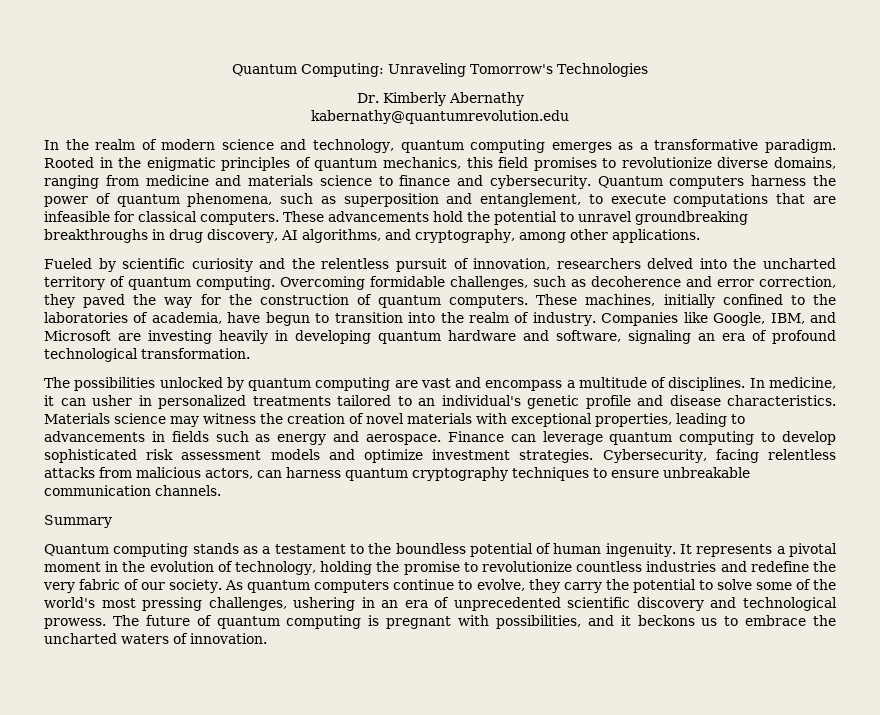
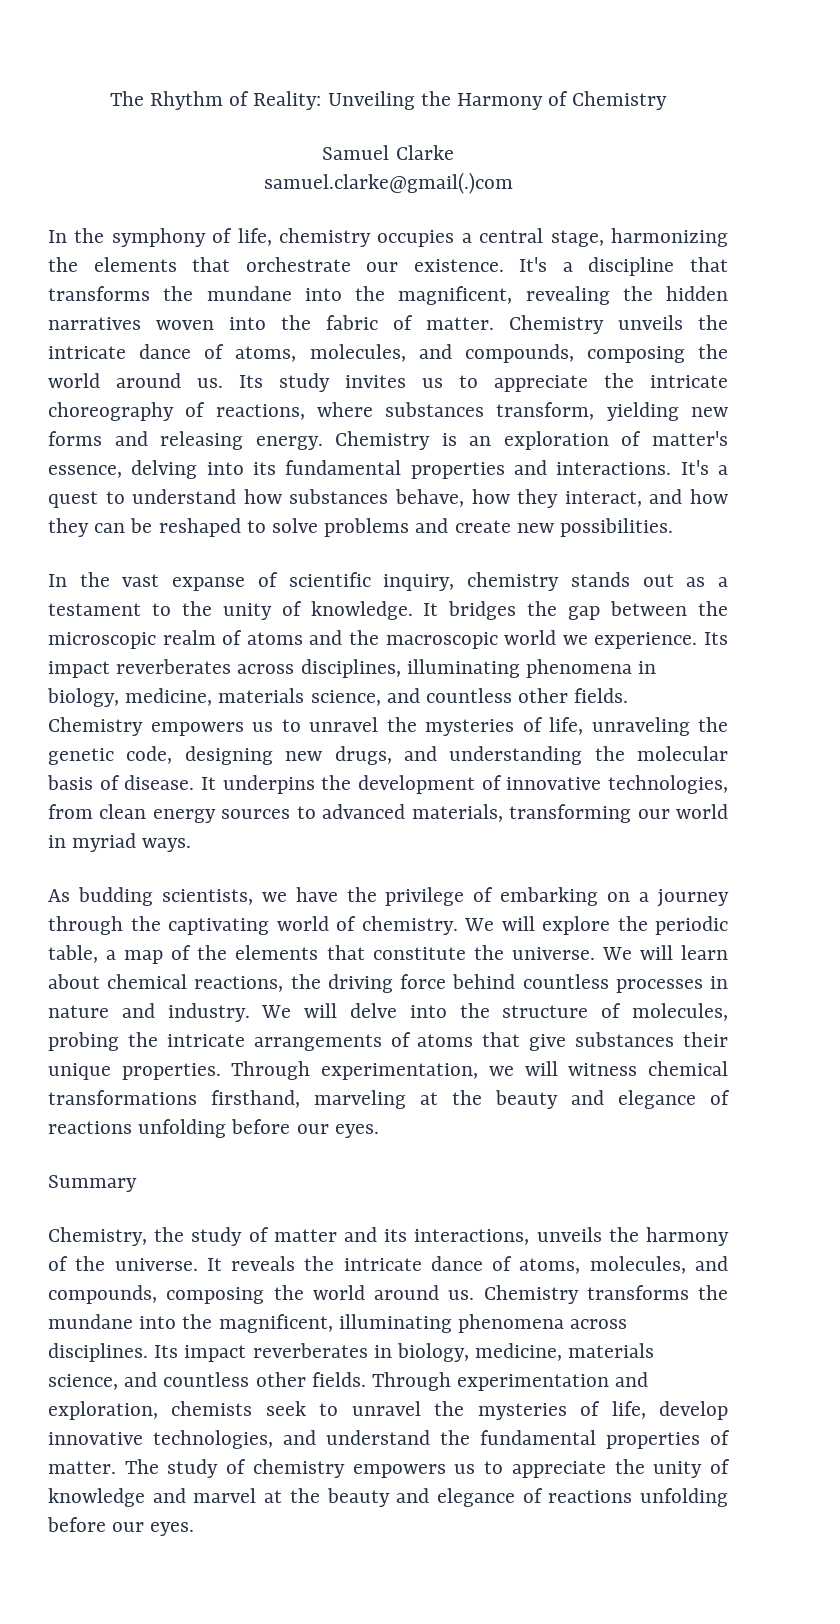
- Quantum Computing: Unraveling Tomorrow's Technologies
- Dr. Kimberly Abernathy
- kabernathy@quantumrevolution.edu
- In the realm of modern science and technology, quantum computing emerges as a transformative paradigm. Rooted in the enigmatic principles of quantum mechanics, this field promises to revolutionize diverse domains, ranging from medicine and materials science to finance and cybersecurity. Quantum computers harness the power of quantum phenomena, such as superposition and entanglement, to execute computations that are infeasible for classical computers. These advancements hold the potential to unravel groundbreaking breakthroughs in drug discovery, AI algorithms, and cryptography, among other applications.
- Fueled by scientific curiosity and the relentless pursuit of innovation, researchers delved into the uncharted territory of quantum computing. Overcoming formidable challenges, such as decoherence and error correction, they paved the way for the construction of quantum computers. These machines, initially confined to the laboratories of academia, have begun to transition into the realm of industry. Companies like Google, IBM, and Microsoft are investing heavily in developing quantum hardware and software, signaling an era of profound technological transformation.
- The possibilities unlocked by quantum computing are vast and encompass a multitude of disciplines. In medicine, it can usher in personalized treatments tailored to an individual's genetic profile and disease characteristics. Materials science may witness the creation of novel materials with exceptional properties, leading to advancements in fields such as energy and aerospace. Finance can leverage quantum computing to develop sophisticated risk assessment models and optimize investment strategies. Cybersecurity, facing relentless attacks from malicious actors, can harness quantum cryptography techniques to ensure unbreakable communication channels.
+ The Rhythm of Reality: Unveiling the Harmony of Chemistry
+ Samuel Clarke
+ samuel.clarke@gmail(.)com
+ In the symphony of life, chemistry occupies a central stage, harmonizing the elements that orchestrate our existence. It's a discipline that transforms the mundane into the magnificent, revealing the hidden narratives woven into the fabric of matter. Chemistry unveils the intricate dance of atoms, molecules, and compounds, composing the world around us. Its study invites us to appreciate the intricate choreography of reactions, where substances transform, yielding new forms and releasing energy. Chemistry is an exploration of matter's essence, delving into its fundamental properties and interactions. It's a quest to understand how substances behave, how they interact, and how they can be reshaped to solve problems and create new possibilities.
+ In the vast expanse of scientific inquiry, chemistry stands out as a testament to the unity of knowledge. It bridges the gap between the microscopic realm of atoms and the macroscopic world we experience. Its impact reverberates across disciplines, illuminating phenomena in biology, medicine, materials science, and countless other fields. Chemistry empowers us to unravel the mysteries of life, unraveling the genetic code, designing new drugs, and understanding the molecular basis of disease. It underpins the development of innovative technologies, from clean energy sources to advanced materials, transforming our world in myriad ways.
+ As budding scientists, we have the privilege of embarking on a journey through the captivating world of chemistry. We will explore the periodic table, a map of the elements that constitute the universe. We will learn about chemical reactions, the driving force behind countless processes in nature and industry. We will delve into the structure of molecules, probing the intricate arrangements of atoms that give substances their unique properties. Through experimentation, we will witness chemical transformations firsthand, marveling at the beauty and elegance of reactions unfolding before our eyes.
  Summary
- Quantum computing stands as a testament to the boundless potential of human ingenuity. It represents a pivotal moment in the evolution of technology, holding the promise to revolutionize countless industries and redefine the very fabric of our society. As quantum computers continue to evolve, they carry the potential to solve some of the world's most pressing challenges, ushering in an era of unprecedented scientific discovery and technological prowess. The future of quantum computing is pregnant with possibilities, and it beckons us to embrace the uncharted waters of innovation.
+ Chemistry, the study of matter and its interactions, unveils the harmony of the universe. It reveals the intricate dance of atoms, molecules, and compounds, composing the world around us. Chemistry transforms the mundane into the magnificent, illuminating phenomena across disciplines. Its impact reverberates in biology, medicine, materials science, and countless other fields. Through experimentation and exploration, chemists seek to unravel the mysteries of life, develop innovative technologies, and understand the fundamental properties of matter. The study of chemistry empowers us to appreciate the unity of knowledge and marvel at the beauty and elegance of reactions unfolding before our eyes.

